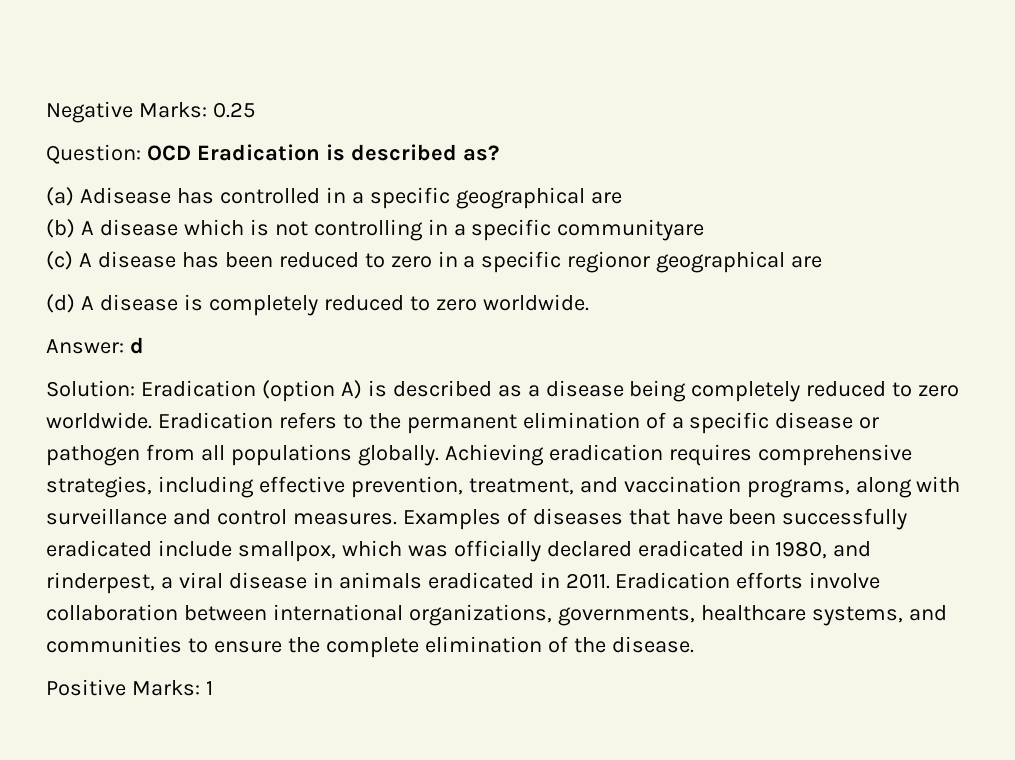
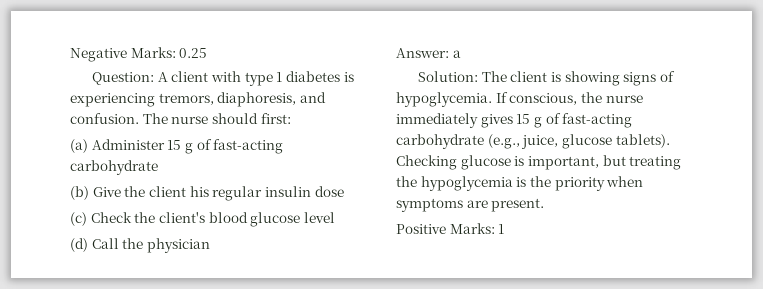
- Question: OCD Eradication is described as?
- (a) Adisease has controlled in a specific geographical are
- (b) A disease which is not controlling in a specific communityare
- (c) A disease has been reduced to zero in a specific regionor geographical are
- (d) A disease is completely reduced to zero worldwide.
+ Question: A client with type 1 diabetes is experiencing tremors, diaphoresis, and confusion. The nurse should first:
+ (a) Administer 15 g of fast-acting carbohydrate
+ (b) Give the client his regular insulin dose
+ (c) Check the client's blood glucose level
+ (d) Call the physician
- Answer: d
+ Answer: a
- Solution: Eradication (option A) is described as a disease being completely reduced to zero worldwide. Eradication refers to the permanent elimination of a specific disease or pathogen from all populations globally. Achieving eradication requires comprehensive strategies, including effective prevention, treatment, and vaccination programs, along with surveillance and control measures. Examples of diseases that have been successfully eradicated include smallpox, which was officially declared eradicated in 1980, and rinderpest, a viral disease in animals eradicated in 2011. Eradication efforts involve collaboration between international organizations, governments, healthcare systems, and communities to ensure the complete elimination of the disease.
+ Solution: The client is showing signs of hypoglycemia. If conscious, the nurse immediately gives 15 g of fast-acting carbohydrate (e.g., juice, glucose tablets). Checking glucose is important, but treating the hypoglycemia is the priority when symptoms are present.

